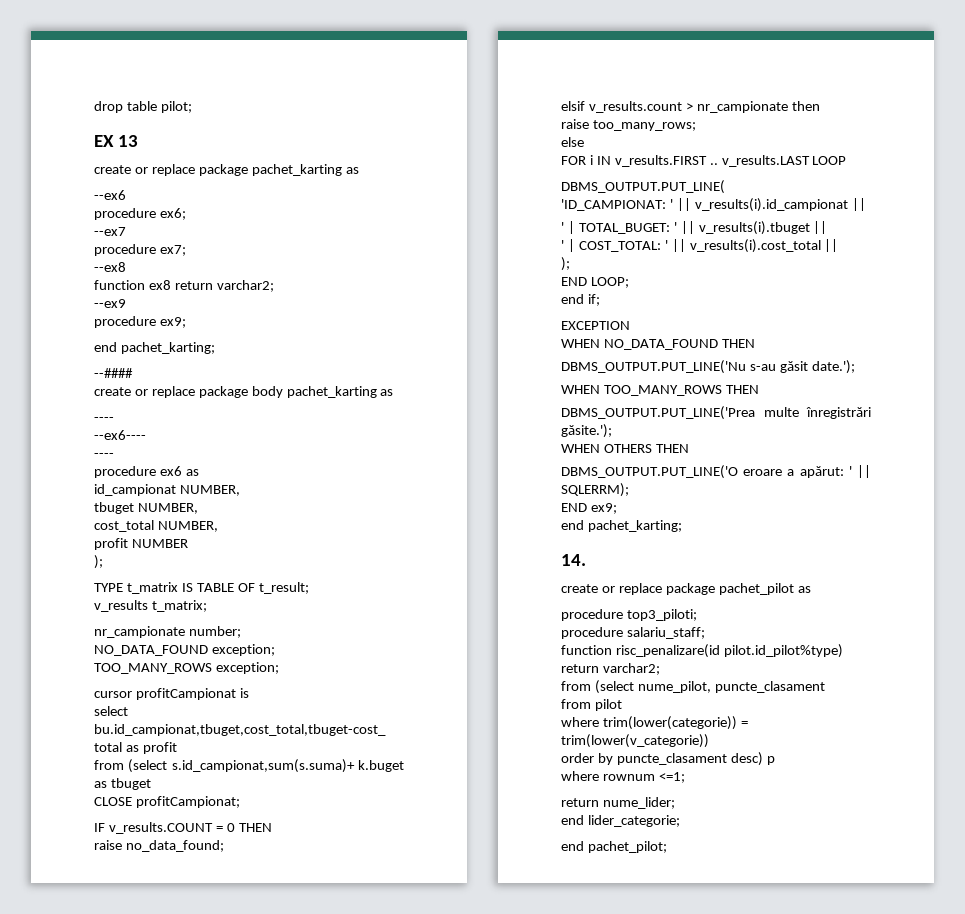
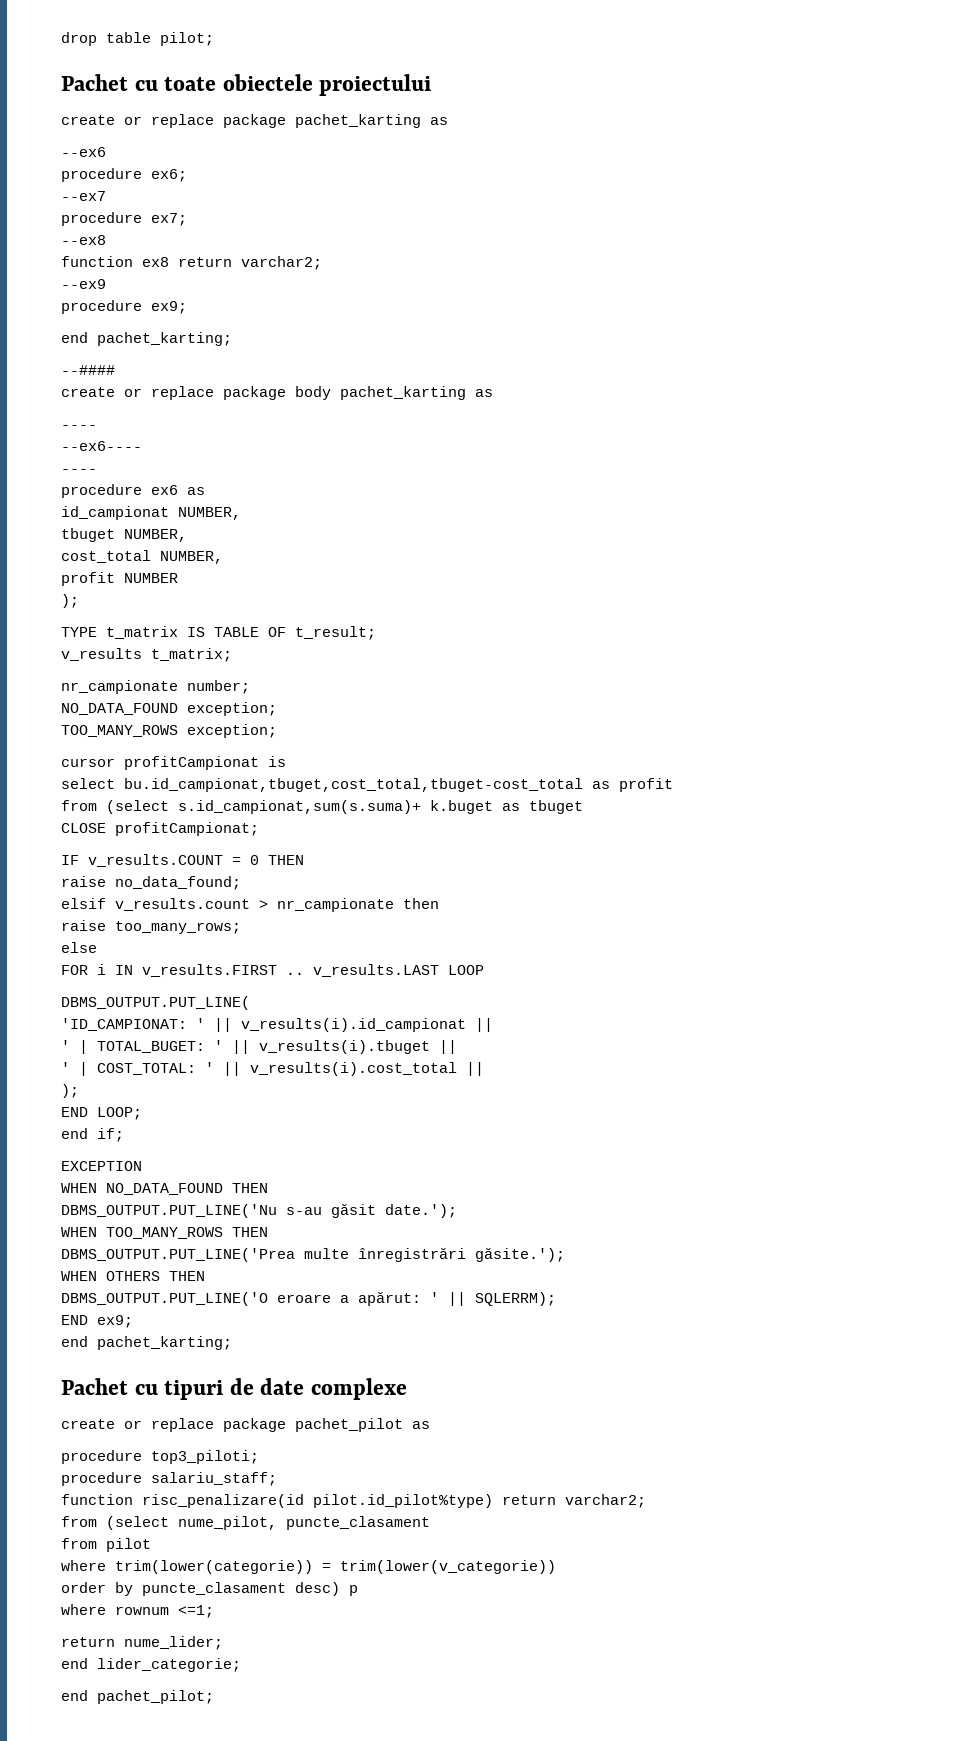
- EX 13
+ Pachet cu toate obiectele proiectului
- 14.
+ Pachet cu tipuri de date complexe

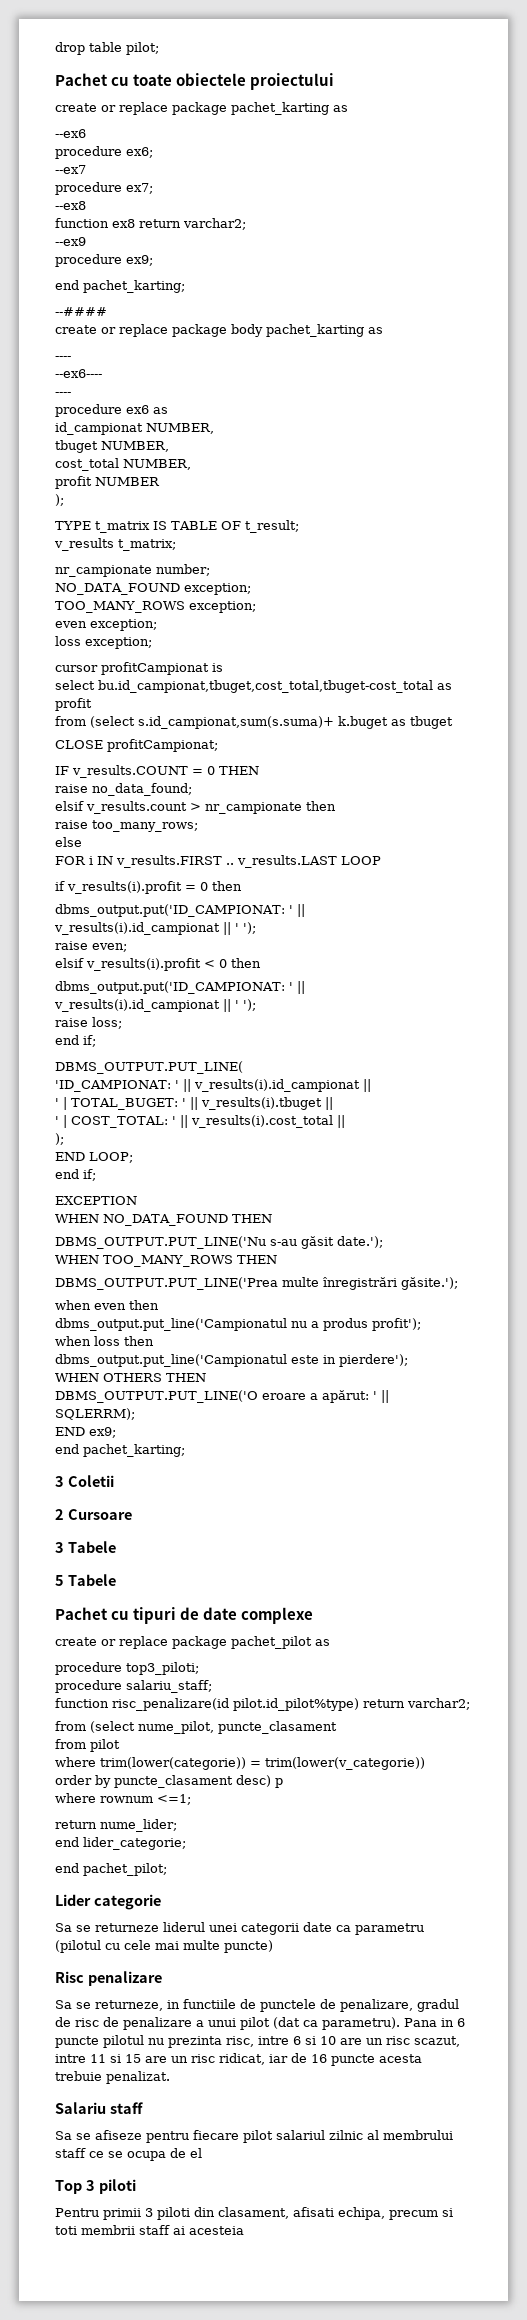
+ even exception;
+ loss exception;
+ if v_results(i).profit = 0 then
+ dbms_output.put('ID_CAMPIONAT: ' || v_results(i).id_campionat || ' ');
+ raise even;
+ elsif v_results(i).profit < 0 then
+ dbms_output.put('ID_CAMPIONAT: ' || v_results(i).id_campionat || ' ');
+ raise loss;
+ end if;
+ when even then
+ dbms_output.put_line('Campionatul nu a produs profit');
+ when loss then
+ dbms_output.put_line('Campionatul este in pierdere');
+ 3 Coletii
+ 2 Cursoare
+ 3 Tabele
+ 5 Tabele
+ Lider categorie
+ Sa se returneze liderul unei categorii date ca parametru (pilotul cu cele mai multe puncte)
+ Risc penalizare
+ Sa se returneze, in functiile de punctele de penalizare, gradul de risc de penalizare a unui pilot (dat ca parametru). Pana in 6 puncte pilotul nu prezinta risc, intre 6 si 10 are un risc scazut, intre 11 si 15 are un risc ridicat, iar de 16 puncte acesta trebuie penalizat.
+ Salariu staff
+ Sa se afiseze pentru fiecare pilot salariul zilnic al membrului staff ce se ocupa de el
+ Top 3 piloti
+ Pentru primii 3 piloti din clasament, afisati echipa, precum si toti membrii staff ai acesteia

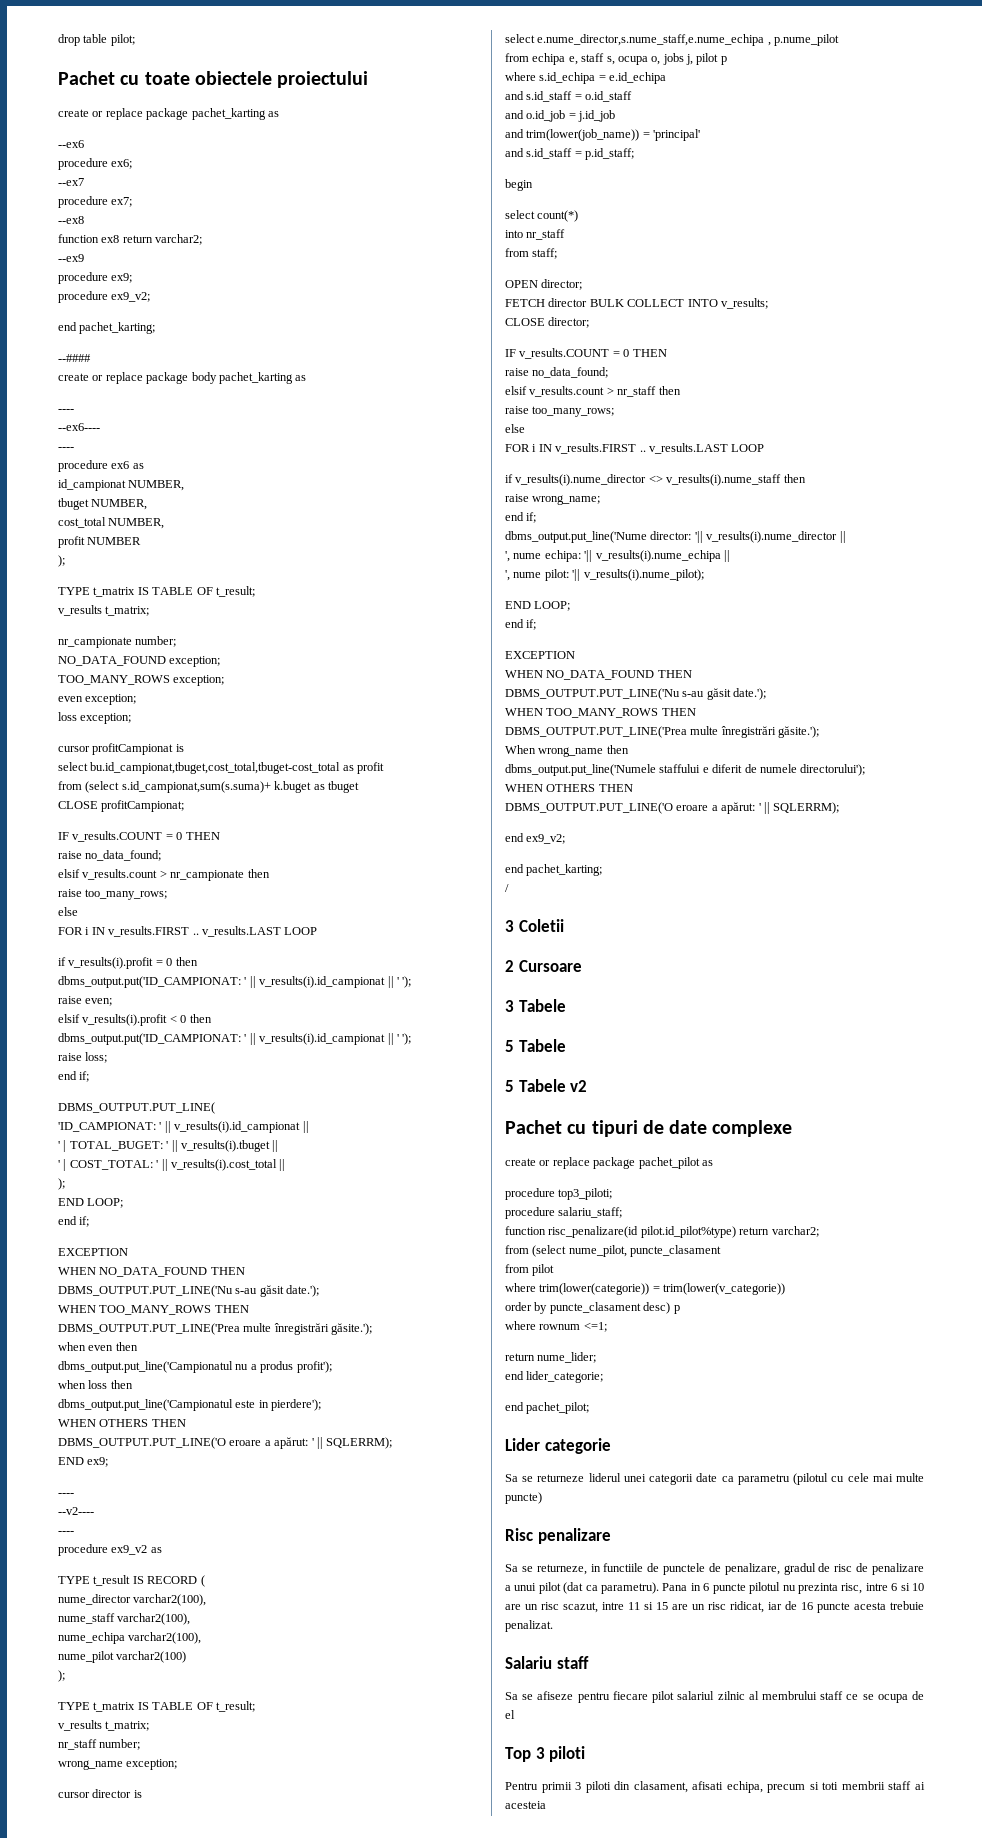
+ procedure ex9_v2;
  END ex9;
+ ----
+ --v2----
+ ----
+ procedure ex9_v2 as
+ TYPE t_result IS RECORD (
+ nume_director varchar2(100),
+ nume_staff varchar2(100),
+ nume_echipa varchar2(100),
+ nume_pilot varchar2(100)
+ );
+ TYPE t_matrix IS TABLE OF t_result;
+ v_results t_matrix;
+ nr_staff number;
+ wrong_name exception;
+ cursor director is
+ select e.nume_director,s.nume_staff,e.nume_echipa , p.nume_pilot
+ from echipa e, staff s, ocupa o, jobs j, pilot p
+ where s.id_echipa = e.id_echipa
+ and s.id_staff = o.id_staff
+ and o.id_job = j.id_job
+ and trim(lower(job_name)) = 'principal'
+ and s.id_staff = p.id_staff;
+ begin
+ select count(*)
+ into nr_staff
+ from staff;
+ OPEN director;
+ FETCH director BULK COLLECT INTO v_results;
+ CLOSE director;
+ IF v_results.COUNT = 0 THEN
+ raise no_data_found;
+ elsif v_results.count > nr_staff then
+ raise too_many_rows;
+ else
+ FOR i IN v_results.FIRST .. v_results.LAST LOOP
+ if v_results(i).nume_director <> v_results(i).nume_staff then
+ raise wrong_name;
+ end if;
+ dbms_output.put_line('Nume director: '|| v_results(i).nume_director ||
+ ', nume echipa: '|| v_results(i).nume_echipa ||
+ ', nume pilot: '|| v_results(i).nume_pilot);
+ END LOOP;
+ end if;
+ EXCEPTION
+ WHEN NO_DATA_FOUND THEN
+ DBMS_OUTPUT.PUT_LINE('Nu s-au găsit date.');
+ WHEN TOO_MANY_ROWS THEN
+ DBMS_OUTPUT.PUT_LINE('Prea multe înregistrări găsite.');
+ When wrong_name then
+ dbms_output.put_line('Numele staffului e diferit de numele directorului');
+ WHEN OTHERS THEN
+ DBMS_OUTPUT.PUT_LINE('O eroare a apărut: ' || SQLERRM);
+ end ex9_v2;
  end pachet_karting;
+ /
+ 5 Tabele v2

